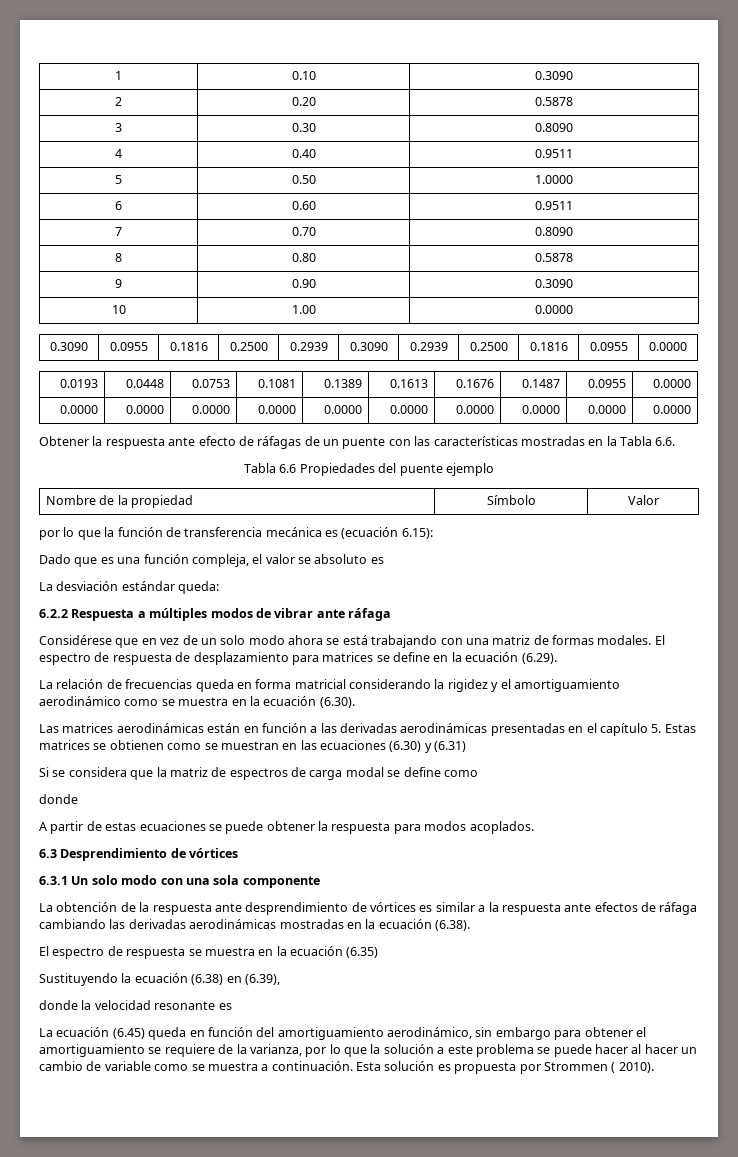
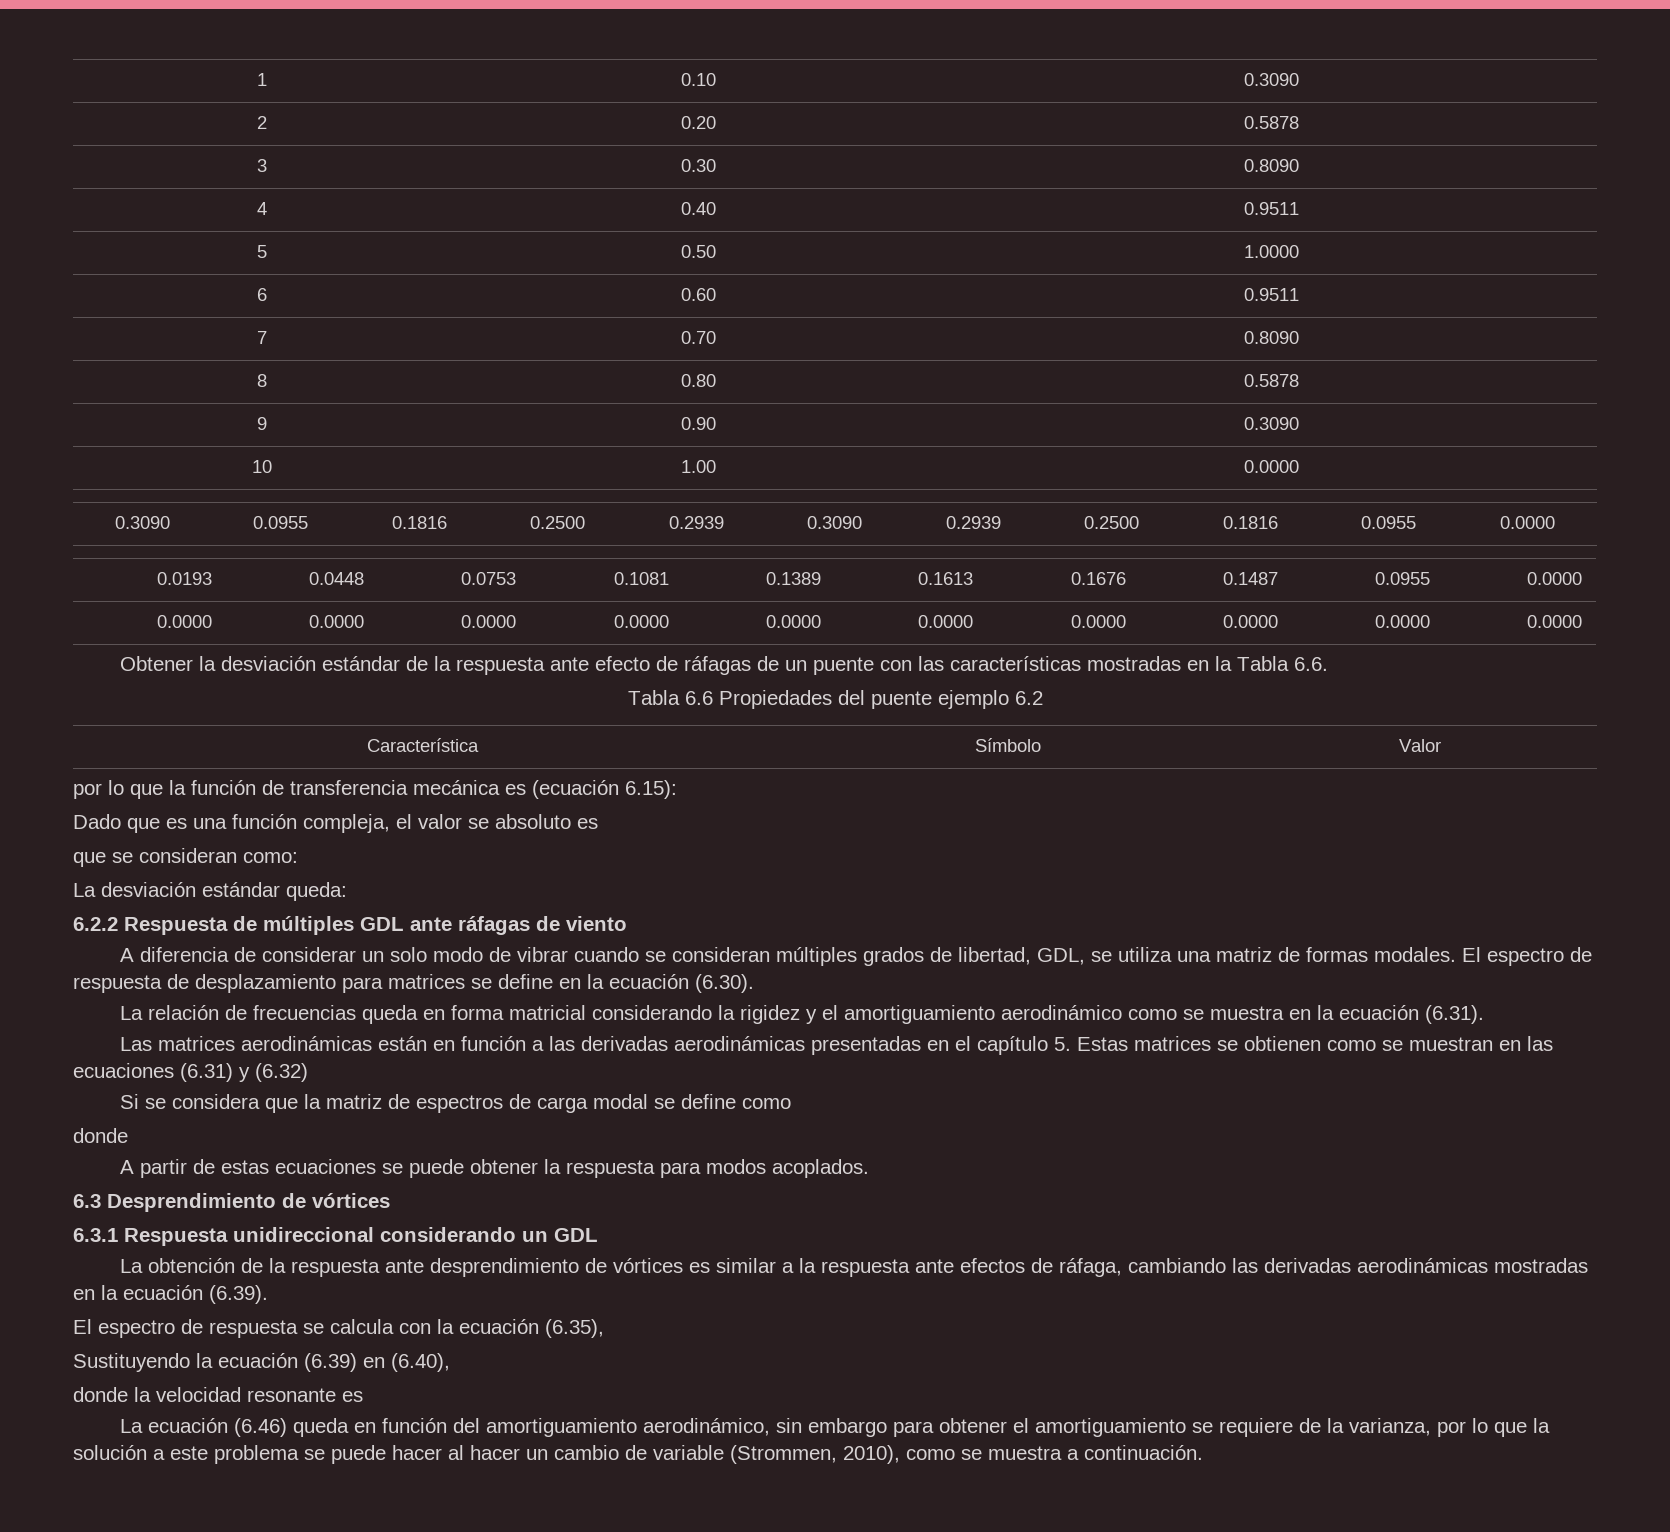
- Obtener la respuesta ante efecto de ráfagas de un puente con las características mostradas en la Tabla 6.6.
+ Obtener la desviación estándar de la respuesta ante efecto de ráfagas de un puente con las características mostradas en la Tabla 6.6.
- Tabla 6.6 Propiedades del puente ejemplo
- Nombre de la propiedad | Símbolo | Valor
+ Tabla 6.6 Propiedades del puente ejemplo 6.2
+ Característica | Símbolo | Valor
+ que se consideran como:
- 6.2.2 Respuesta a múltiples modos de vibrar ante ráfaga
- Considérese que en vez de un solo modo ahora se está trabajando con una matriz de formas modales.
+ 6.2.2 Respuesta de múltiples GDL ante ráfagas de viento
+ A diferencia de considerar un solo modo de vibrar cuando se consideran múltiples grados de libertad, GDL, se utiliza una matriz de formas modales.
- El espectro de respuesta de desplazamiento para matrices se define en la ecuación (6.29).
+ El espectro de respuesta de desplazamiento para matrices se define en la ecuación (6.30).
- La relación de frecuencias queda en forma matricial considerando la rigidez y el amortiguamiento aerodinámico como se muestra en la ecuación (6.30).
+ La relación de frecuencias queda en forma matricial considerando la rigidez y el amortiguamiento aerodinámico como se muestra en la ecuación (6.31).
- Las matrices aerodinámicas están en función a las derivadas aerodinámicas presentadas en el capítulo 5. Estas matrices se obtienen como se muestran en las ecuaciones (6.30) y (6.31)
+ Las matrices aerodinámicas están en función a las derivadas aerodinámicas presentadas en el capítulo 5. Estas matrices se obtienen como se muestran en las ecuaciones (6.31) y (6.32)
- 6.3.1 Un solo modo con una sola componente
+ 6.3.1 Respuesta unidireccional considerando un GDL
- La obtención de la respuesta ante desprendimiento de vórtices es similar a la respuesta ante efectos de ráfaga cambiando las derivadas aerodinámicas mostradas en la ecuación (6.38).
+ La obtención de la respuesta ante desprendimiento de vórtices es similar a la respuesta ante efectos de ráfaga, cambiando las derivadas aerodinámicas mostradas en la ecuación (6.39).
- El espectro de respuesta se muestra en la ecuación (6.35)
+ El espectro de respuesta se calcula con la ecuación (6.35),
- Sustituyendo la ecuación (6.38) en (6.39),
+ Sustituyendo la ecuación (6.39) en (6.40),
- La ecuación (6.45) queda en función del amortiguamiento aerodinámico, sin embargo para obtener el amortiguamiento se requiere de la varianza, por lo que la solución a este problema se puede hacer al hacer un cambio de variable como se muestra a continuación. Esta solución es propuesta por Strommen ( 2010).
+ La ecuación (6.46) queda en función del amortiguamiento aerodinámico, sin embargo para obtener el amortiguamiento se requiere de la varianza, por lo que la solución a este problema se puede hacer al hacer un cambio de variable (Strommen, 2010), como se muestra a continuación.

